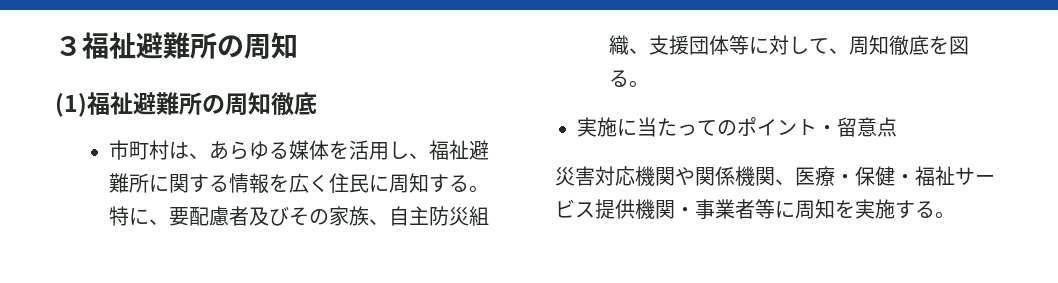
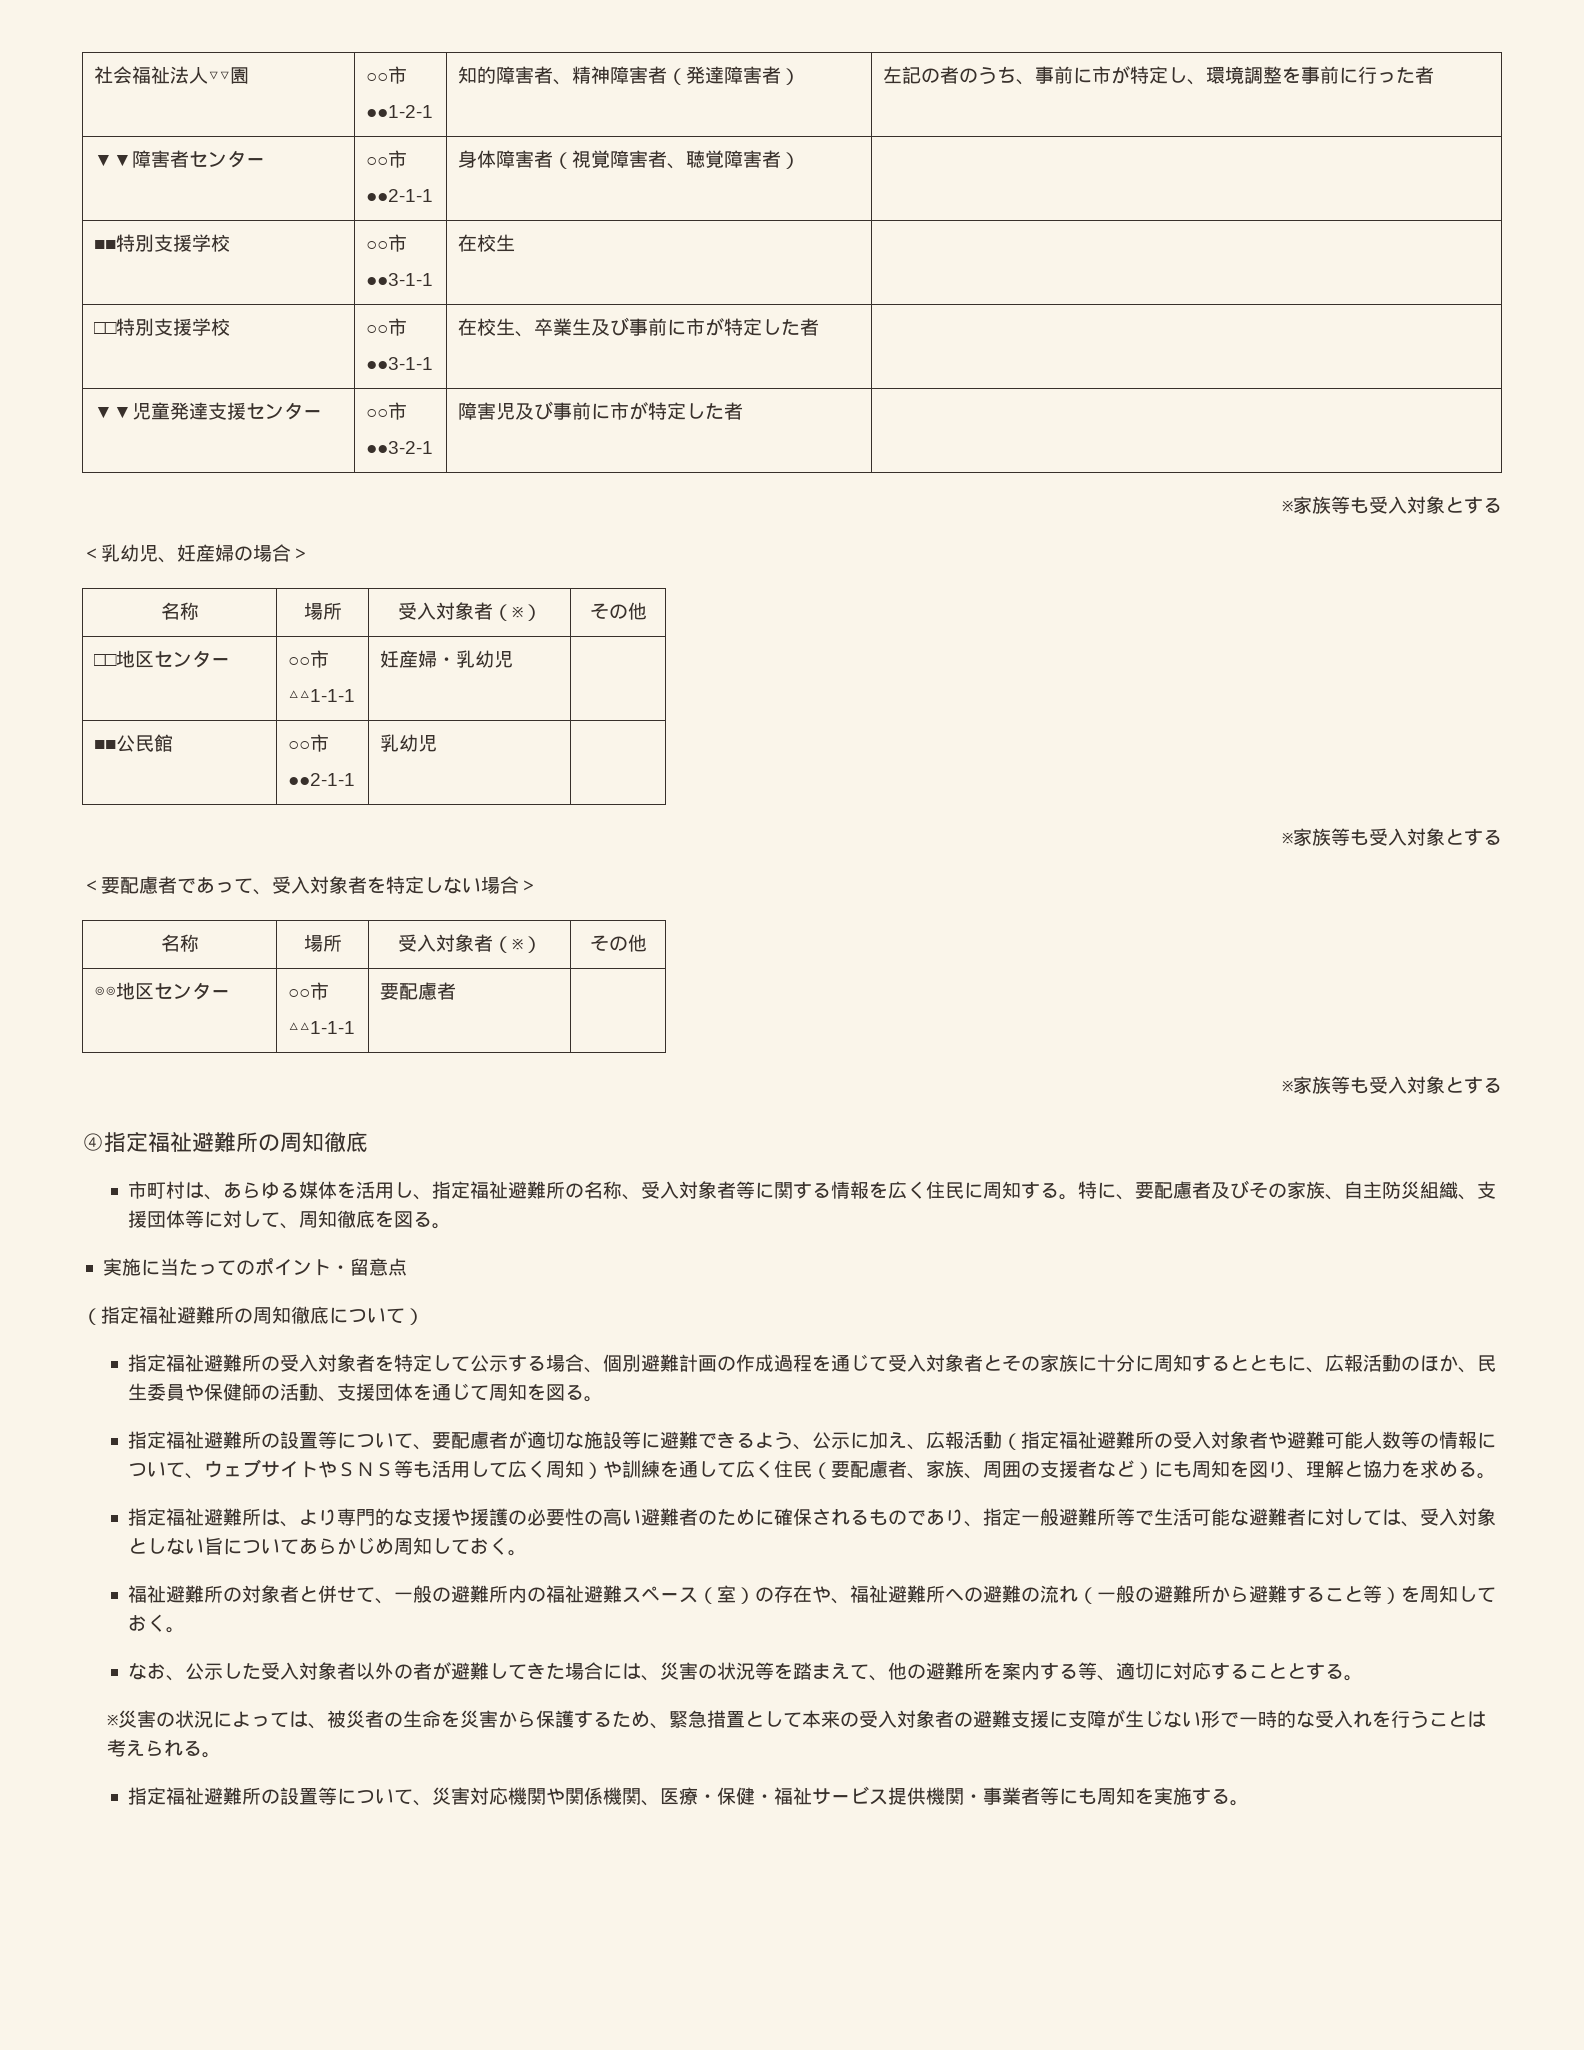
- ３福祉避難所の周知
- (1)福祉避難所の周知徹底
+ 社会福祉法人▽▽園 | ○○市
+ ●●1-2-1 | 知的障害者、精神障害者（発達障害者） | 左記の者のうち、事前に市が特定し、環境調整を事前に行った者
+ ▼▼障害者センター | ○○市
+ ●●2-1-1 | 身体障害者（視覚障害者、聴覚障害者） |
+ ■■特別支援学校 | ○○市
+ ●●3-1-1 | 在校生 |
+ □□特別支援学校 | ○○市
+ ●●3-1-1 | 在校生、卒業生及び事前に市が特定した者 |
+ ▼▼児童発達支援センター | ○○市
+ ●●3-2-1 | 障害児及び事前に市が特定した者 |
+ ※家族等も受入対象とする
+ ＜乳幼児、妊産婦の場合＞
+ 名称 | 場所 | 受入対象者（※） | その他
+ □□地区センター | ○○市
+ △△1-1-1 | 妊産婦・乳幼児 |
+ ■■公民館 | ○○市
+ ●●2-1-1 | 乳幼児 |
+ ※家族等も受入対象とする
+ ＜要配慮者であって、受入対象者を特定しない場合＞
+ 名称 | 場所 | 受入対象者（※） | その他
+ ◎◎地区センター | ○○市
+ △△1-1-1 | 要配慮者 |
+ ※家族等も受入対象とする
+ ④指定福祉避難所の周知徹底
- 市町村は、あらゆる媒体を活用し、福祉避難所に関する情報を広く住民に周知する。
+ 市町村は、あらゆる媒体を活用し、指定福祉避難所の名称、受入対象者等に関する情報を広く住民に周知する。
- 災害対応機関や関係機関、医療・保健・福祉サービス提供機関・事業者等に周知を実施する。
+ （指定福祉避難所の周知徹底について）
+ 指定福祉避難所の受入対象者を特定して公示する場合、個別避難計画の作成過程を通じて受入対象者とその家族に十分に周知するとともに、広報活動のほか、民生委員や保健師の活動、支援団体を通じて周知を図る。
+ 指定福祉避難所の設置等について、要配慮者が適切な施設等に避難できるよう、公示に加え、広報活動（指定福祉避難所の受入対象者や避難可能人数等の情報について、ウェブサイトやＳＮＳ等も活用して広く周知）や訓練を通して広く住民（要配慮者、家族、周囲の支援者など）にも周知を図り、理解と協力を求める。
+ 指定福祉避難所は、より専門的な支援や援護の必要性の高い避難者のために確保されるものであり、指定一般避難所等で生活可能な避難者に対しては、受入対象としない旨についてあらかじめ周知しておく。
+ 福祉避難所の対象者と併せて、一般の避難所内の福祉避難スペース（室）の存在や、福祉避難所への避難の流れ（一般の避難所から避難すること等）を周知しておく。
+ なお、公示した受入対象者以外の者が避難してきた場合には、災害の状況等を踏まえて、他の避難所を案内する等、適切に対応することとする。
+ ※災害の状況によっては、被災者の生命を災害から保護するため、緊急措置として本来の受入対象者の避難支援に支障が生じない形で一時的な受入れを行うことは考えられる。
+ 指定福祉避難所の設置等について、災害対応機関や関係機関、医療・保健・福祉サービス提供機関・事業者等にも周知を実施する。

